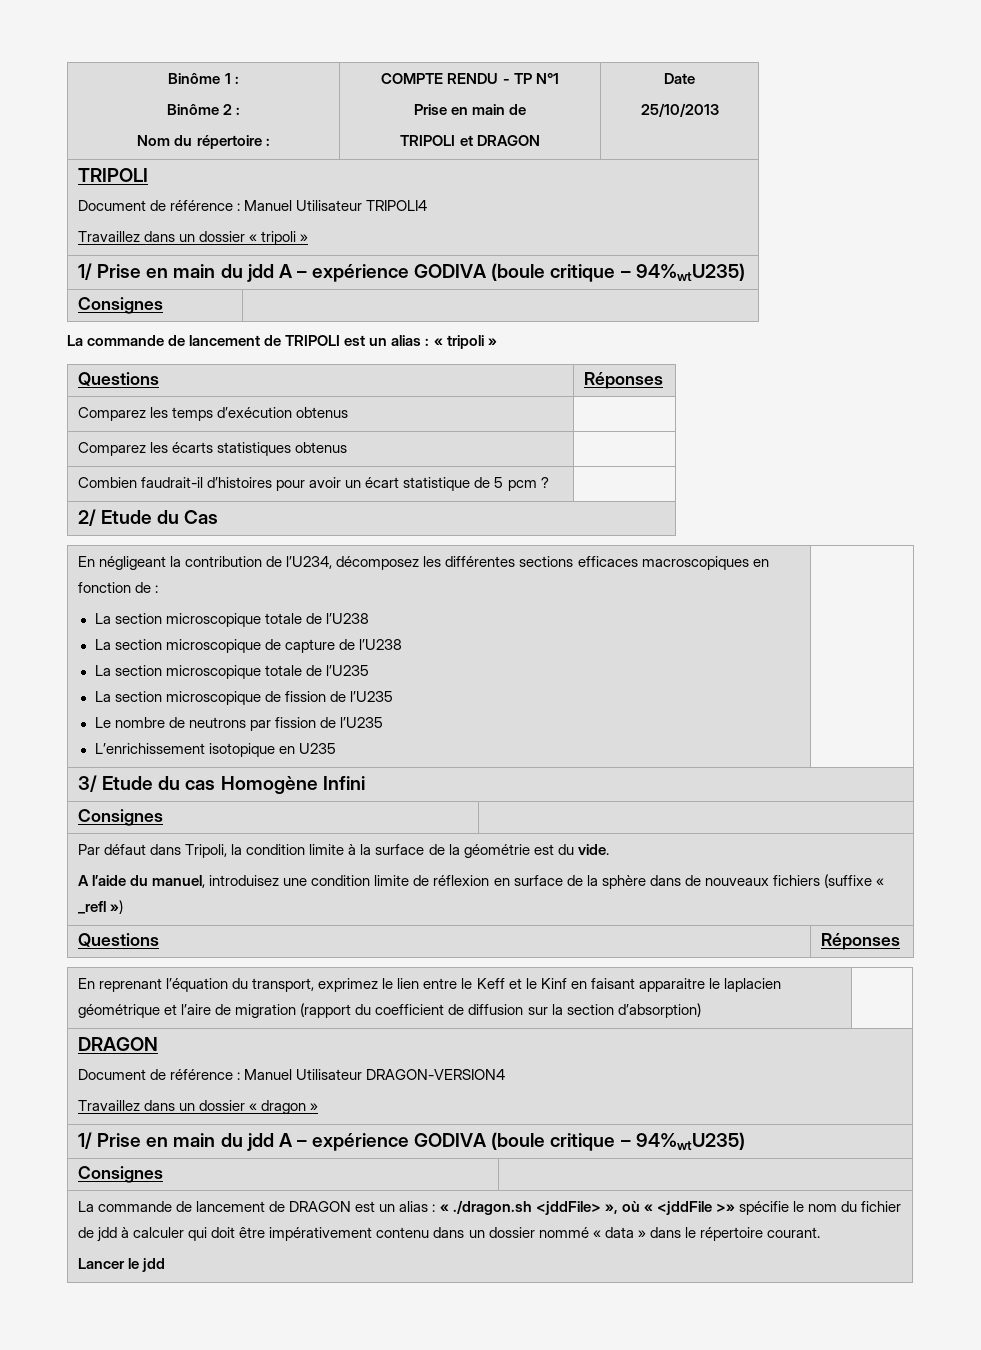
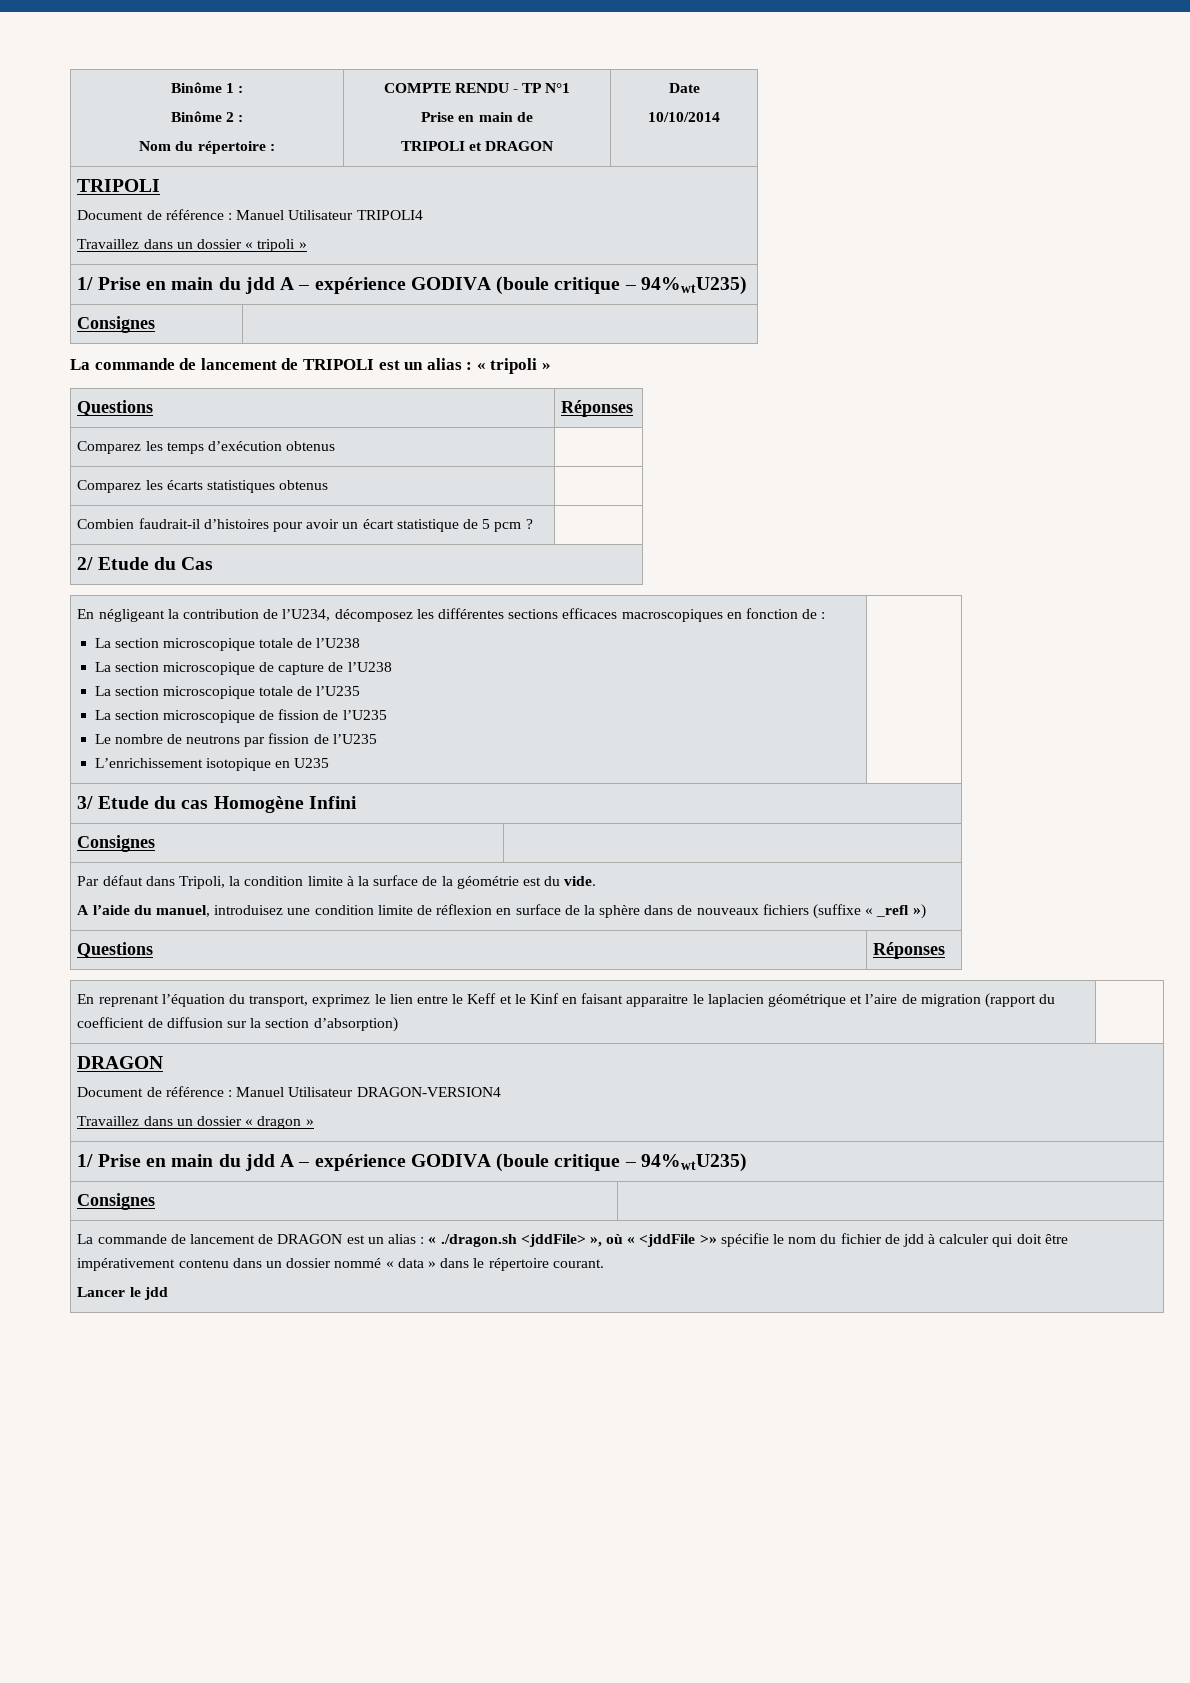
  Binôme 1 :
  Binôme 2 :
  Nom du répertoire : | COMPTE RENDU - TP N°1
  Prise en main de
  TRIPOLI et DRAGON | Date
- 25/10/2013
+ 10/10/2014

